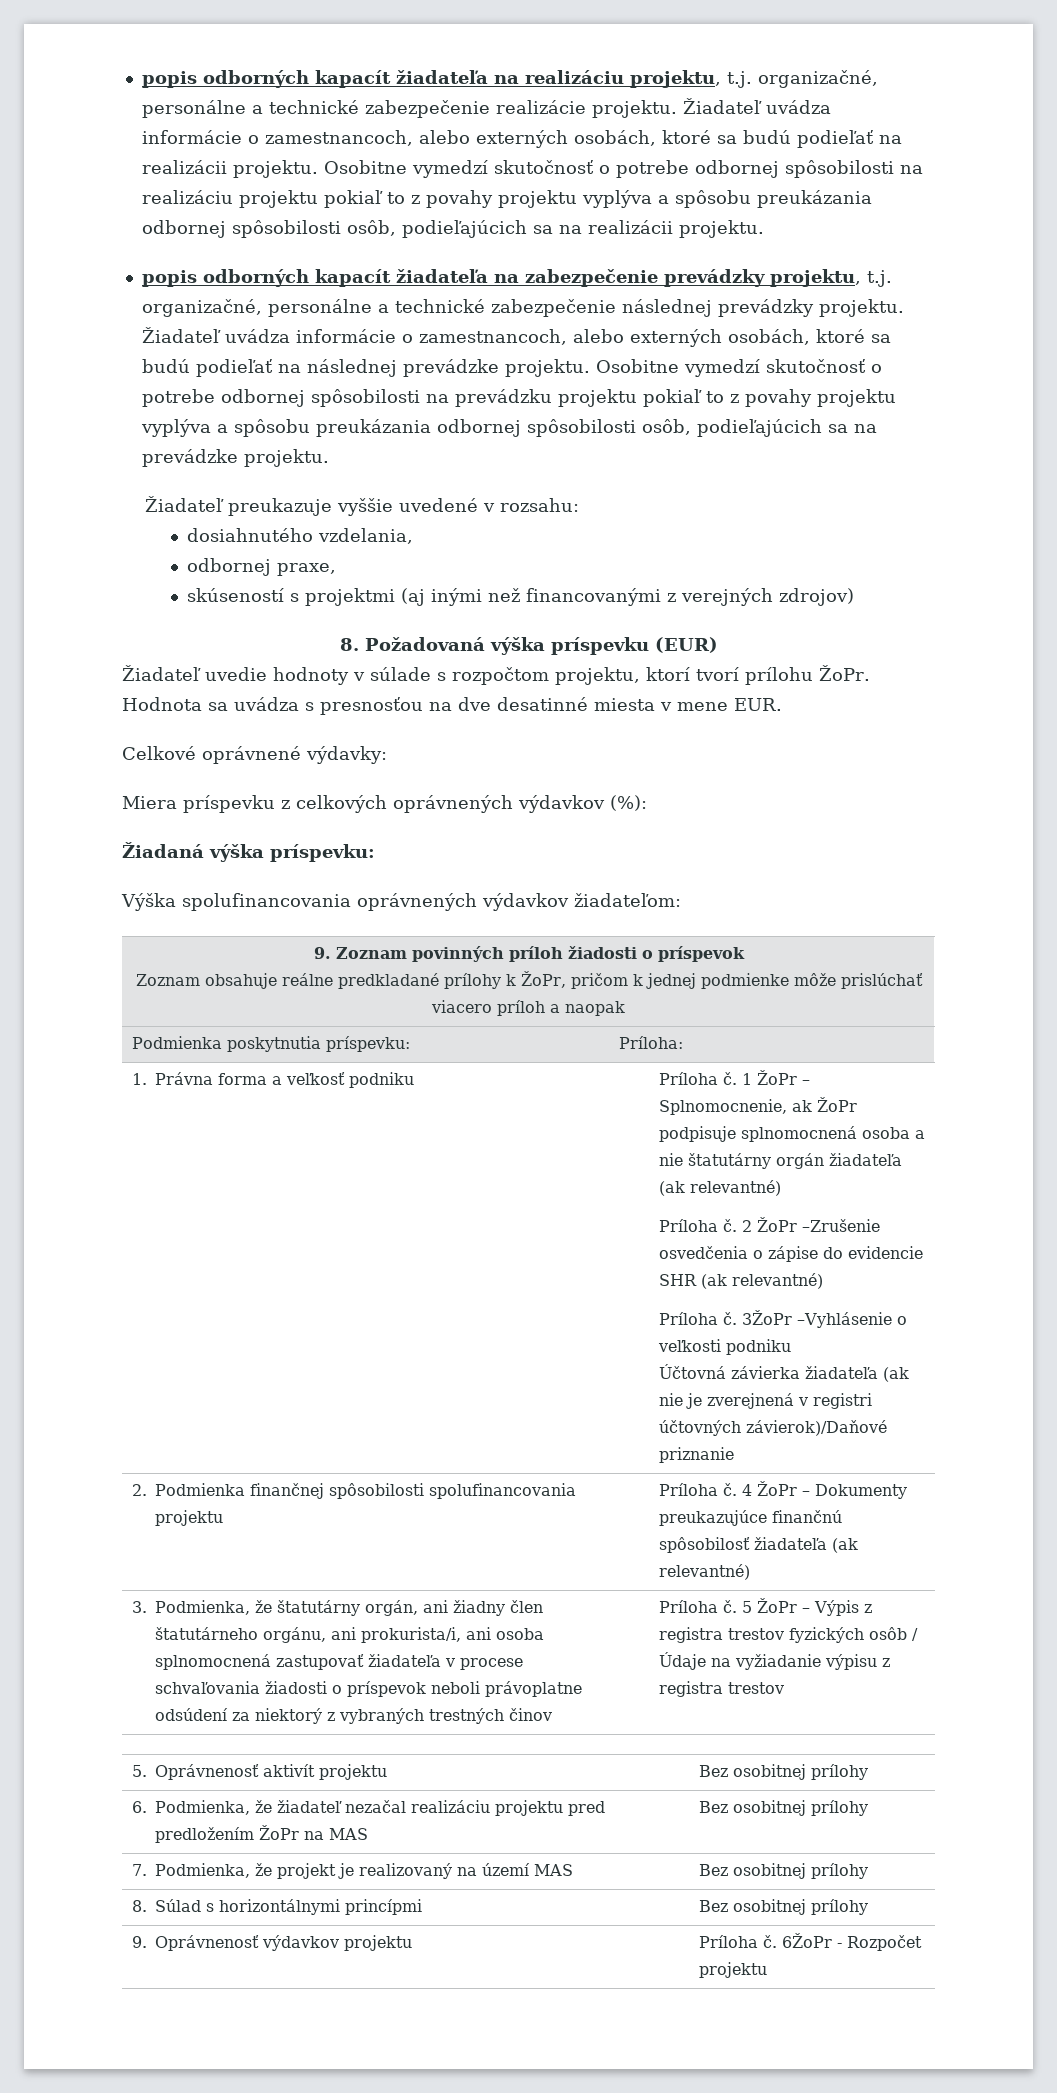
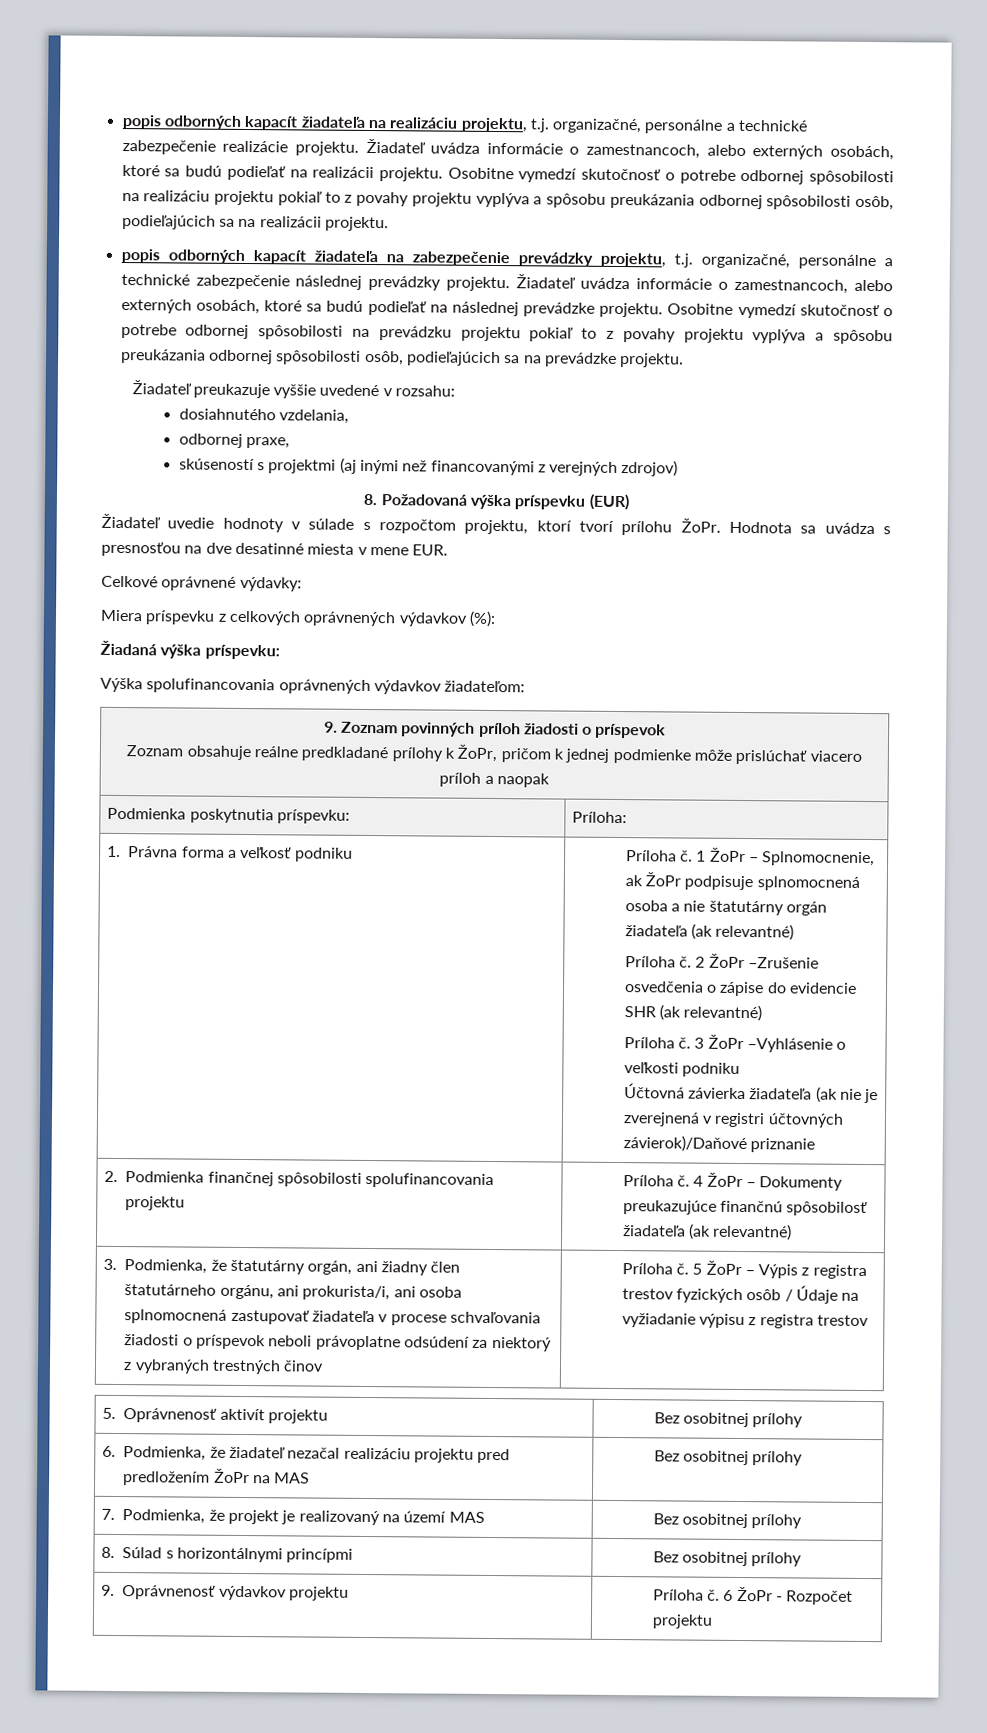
- 3ŽoPr –Vyhlásenie o veľkosti podniku
+ 3 ŽoPr –Vyhlásenie o veľkosti podniku
- 9. Oprávnenosť výdavkov projektu | Príloha č. 6ŽoPr - Rozpočet projektu
+ 9. Oprávnenosť výdavkov projektu | Príloha č. 6 ŽoPr - Rozpočet projektu

